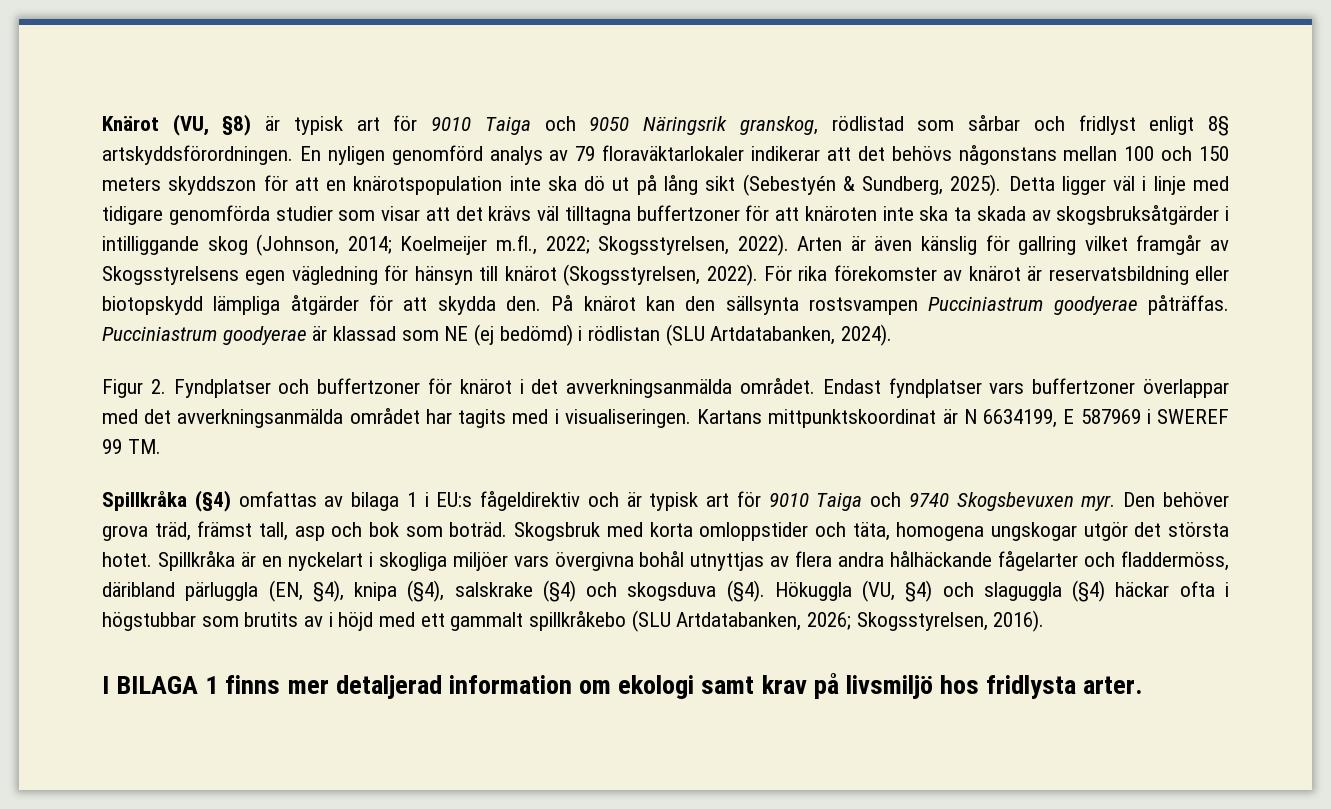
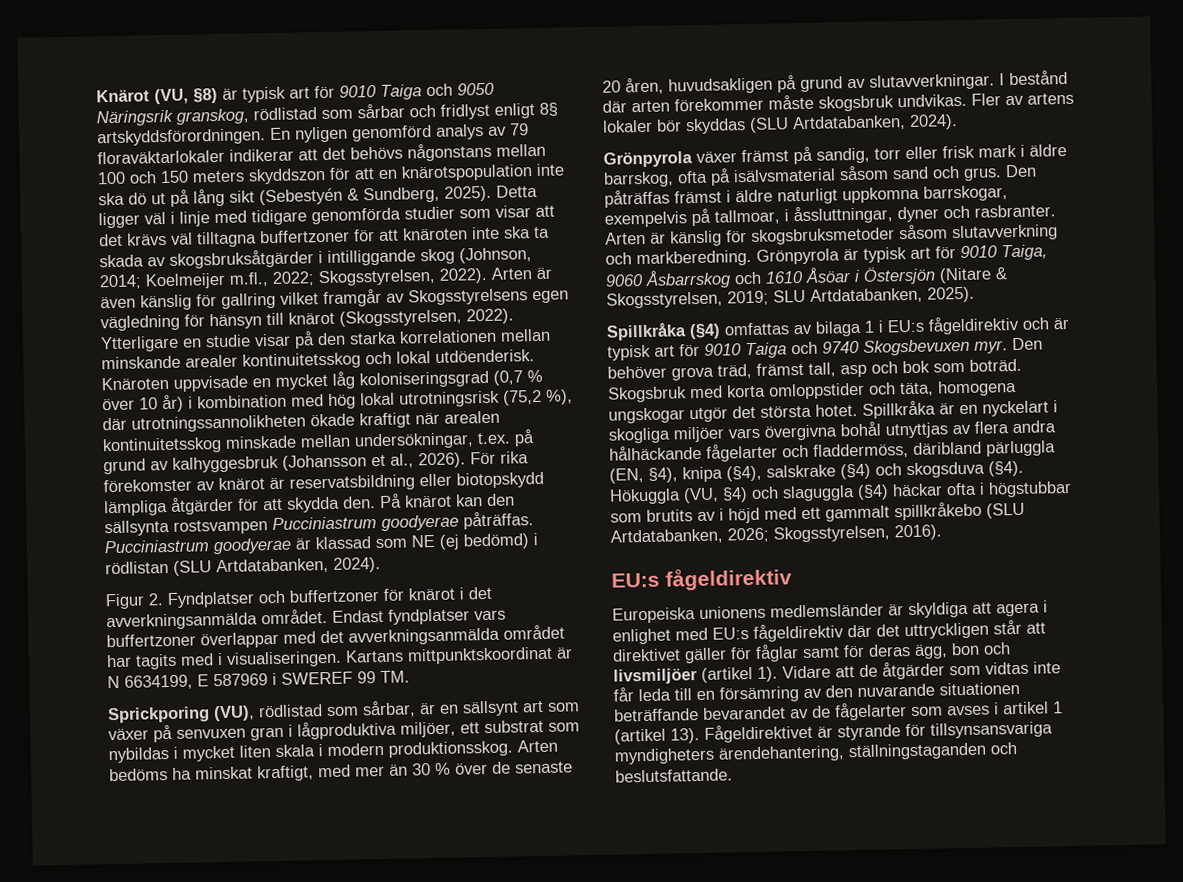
+ Ytterligare en studie visar på den starka korrelationen mellan minskande arealer kontinuitetsskog och lokal utdöenderisk. Knäroten uppvisade en mycket låg koloniseringsgrad (0,7 % över 10 år) i kombination med hög lokal utrotningsrisk (75,2 %), där utrotningssannolikheten ökade kraftigt när arealen kontinuitetsskog minskade mellan undersökningar, t.ex. på grund av kalhyggesbruk (Johansson et al., 2026).
+ Sprickporing (VU), rödlistad som sårbar, är en sällsynt art som växer på senvuxen gran i lågproduktiva miljöer, ett substrat som nybildas i mycket liten skala i modern produktionsskog. Arten bedöms ha minskat kraftigt, med mer än 30 % över de senaste 20 åren, huvudsakligen på grund av slutavverkningar. I bestånd där arten förekommer måste skogsbruk undvikas. Fler av artens lokaler bör skyddas (SLU Artdatabanken, 2024).
+ Grönpyrola växer främst på sandig, torr eller frisk mark i äldre barrskog, ofta på isälvsmaterial såsom sand och grus. Den påträffas främst i äldre naturligt uppkomna barrskogar, exempelvis på tallmoar, i åssluttningar, dyner och rasbranter. Arten är känslig för skogsbruksmetoder såsom slutavverkning och markberedning. Grönpyrola är typisk art för 9010 Taiga, 9060 Åsbarrskog och 1610 Åsöar i Östersjön (Nitare & Skogsstyrelsen, 2019; SLU Artdatabanken, 2025).
  Hökuggla (VU, §4) och slaguggla (§4) häckar ofta i högstubbar som brutits av i höjd med ett gammalt spillkråkebo (SLU Artdatabanken, 2026; Skogsstyrelsen, 2016).
- I BILAGA 1 finns mer detaljerad information om ekologi samt krav på livsmiljö hos fridlysta arter.
+ EU:s fågeldirektiv
+ Europeiska unionens medlemsländer är skyldiga att agera i enlighet med EU:s fågeldirektiv där det uttryckligen står att direktivet gäller för fåglar samt för deras ägg, bon och livsmiljöer (artikel 1). Vidare att de åtgärder som vidtas inte får leda till en försämring av den nuvarande situationen beträffande bevarandet av de fågelarter som avses i artikel 1 (artikel 13). Fågeldirektivet är styrande för tillsynsansvariga myndigheters ärendehantering, ställningstaganden och beslutsfattande.

